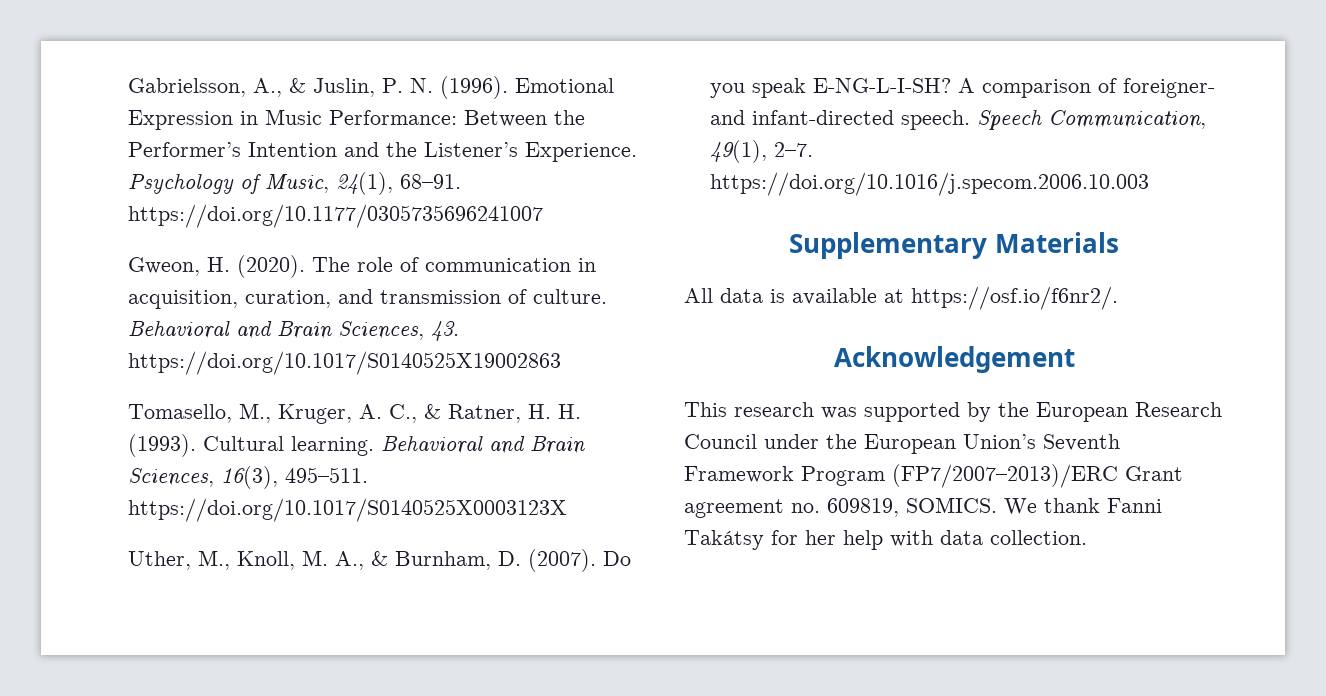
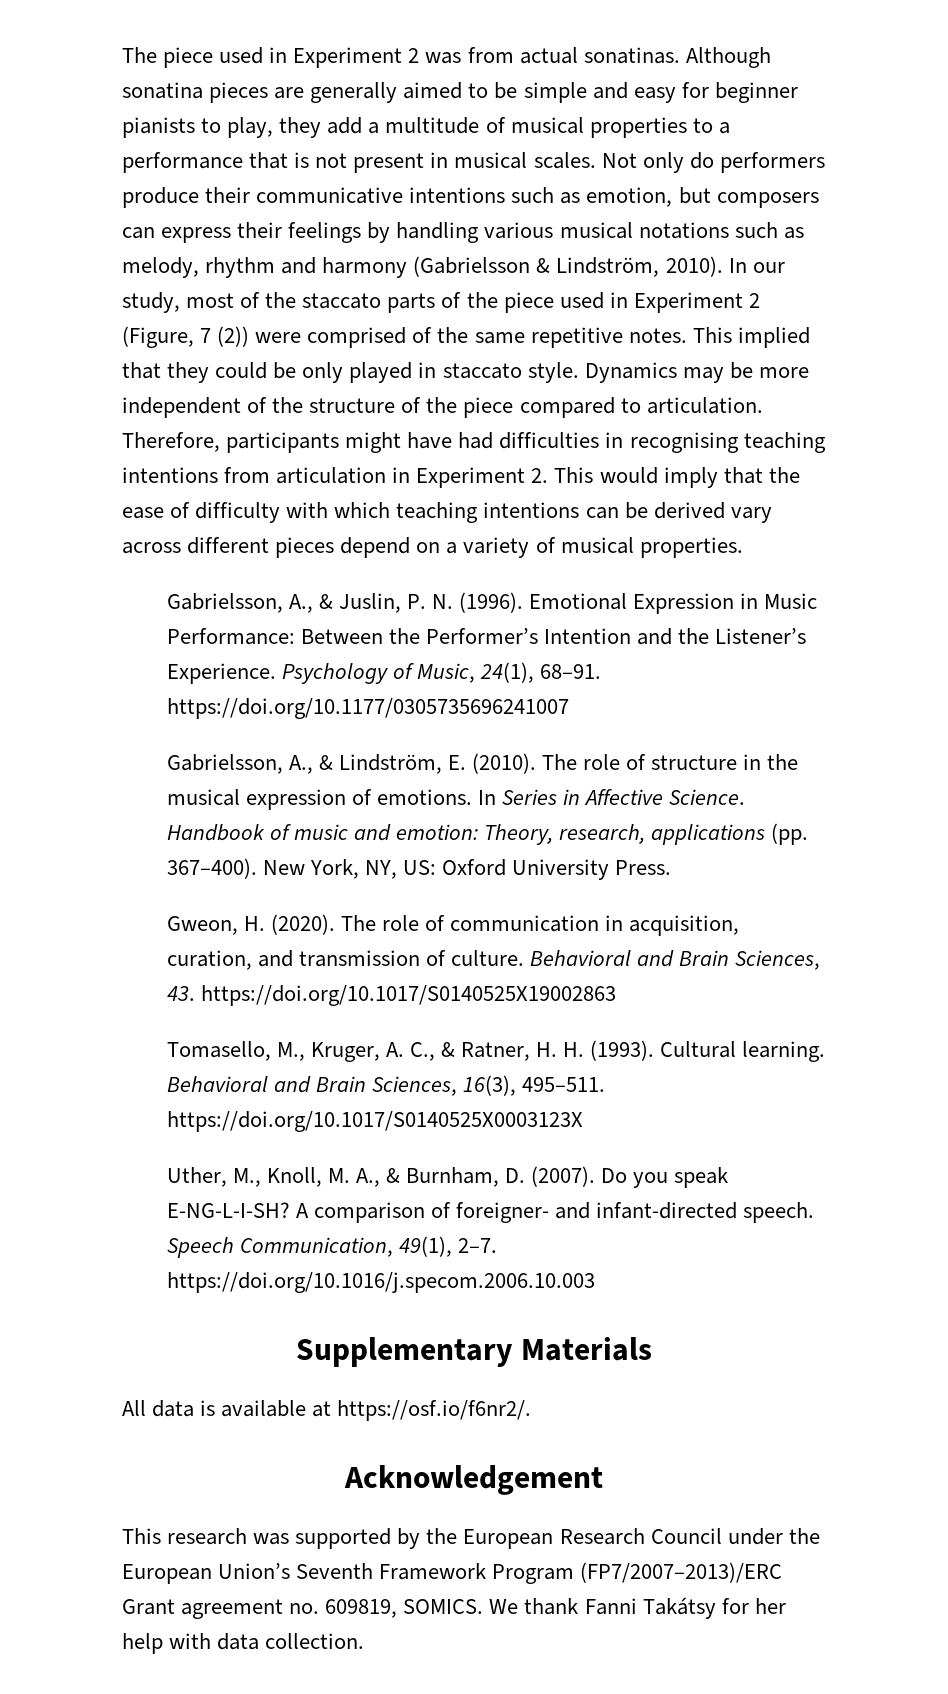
+ The piece used in Experiment 2 was from actual sonatinas. Although sonatina pieces are generally aimed to be simple and easy for beginner pianists to play, they add a multitude of musical properties to a performance that is not present in musical scales. Not only do performers produce their communicative intentions such as emotion, but composers can express their feelings by handling various musical notations such as melody, rhythm and harmony (Gabrielsson & Lindström, 2010). In our study, most of the staccato parts of the piece used in Experiment 2 (Figure, 7 (2)) were comprised of the same repetitive notes. This implied that they could be only played in staccato style. Dynamics may be more independent of the structure of the piece compared to articulation. Therefore, participants might have had difficulties in recognising teaching intentions from articulation in Experiment 2. This would imply that the ease of difficulty with which teaching intentions can be derived vary across different pieces depend on a variety of musical properties.
+ Gabrielsson, A., & Lindström, E. (2010). The role of structure in the musical expression of emotions. In Series in Affective Science. Handbook of music and emotion: Theory, research, applications (pp. 367–400). New York, NY, US: Oxford University Press.

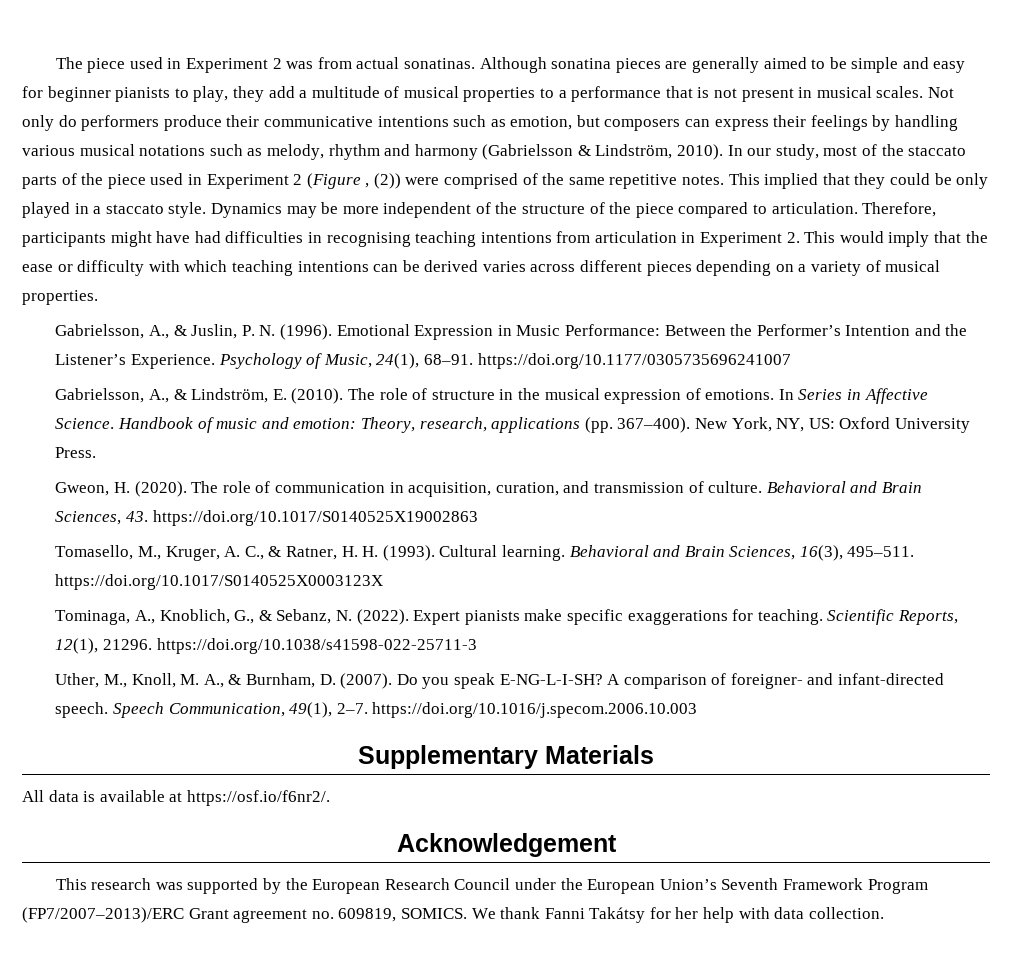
- In our study, most of the staccato parts of the piece used in Experiment 2 (Figure, 7 (2)) were comprised of the same repetitive notes.
+ In our study, most of the staccato parts of the piece used in Experiment 2 (Figure , (2)) were comprised of the same repetitive notes.
- This implied that they could be only played in staccato style.
+ This implied that they could be only played in a staccato style.
- Therefore, participants might have had difficulties in recognising teaching intentions from articulation in Experiment 2. This would imply that the ease of difficulty with which teaching intentions can be derived vary across different pieces depend on a variety of musical properties.
+ Therefore, participants might have had difficulties in recognising teaching intentions from articulation in Experiment 2. This would imply that the ease or difficulty with which teaching intentions can be derived varies across different pieces depending on a variety of musical properties.
+ Tominaga, A., Knoblich, G., & Sebanz, N. (2022). Expert pianists make specific exaggerations for teaching. Scientific Reports, 12(1), 21296. https://doi.org/10.1038/s41598-022-25711-3

